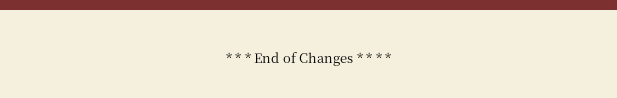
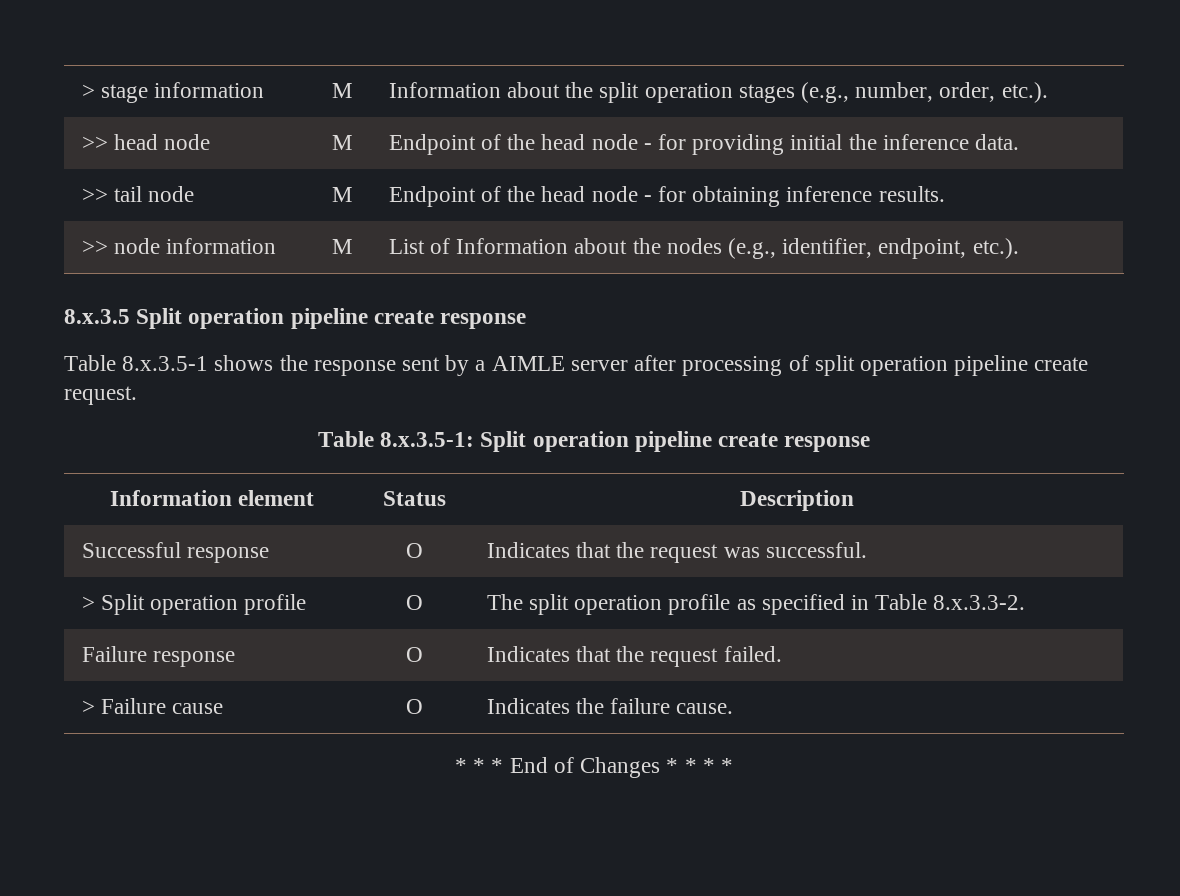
+ > stage information | M | Information about the split operation stages (e.g., number, order, etc.).
+ >> head node | M | Endpoint of the head node - for providing initial the inference data.
+ >> tail node | M | Endpoint of the head node - for obtaining inference results.
+ >> node information | M | List of Information about the nodes (e.g., identifier, endpoint, etc.).
+ 8.x.3.5 Split operation pipeline create response
+ Table 8.x.3.5-1 shows the response sent by a AIMLE server after processing of split operation pipeline create request.
+ Table 8.x.3.5-1: Split operation pipeline create response
+ Information element | Status | Description
+ Successful response | O | Indicates that the request was successful.
+ > Split operation profile | O | The split operation profile as specified in Table 8.x.3.3-2.
+ Failure response | O | Indicates that the request failed.
+ > Failure cause | O | Indicates the failure cause.

